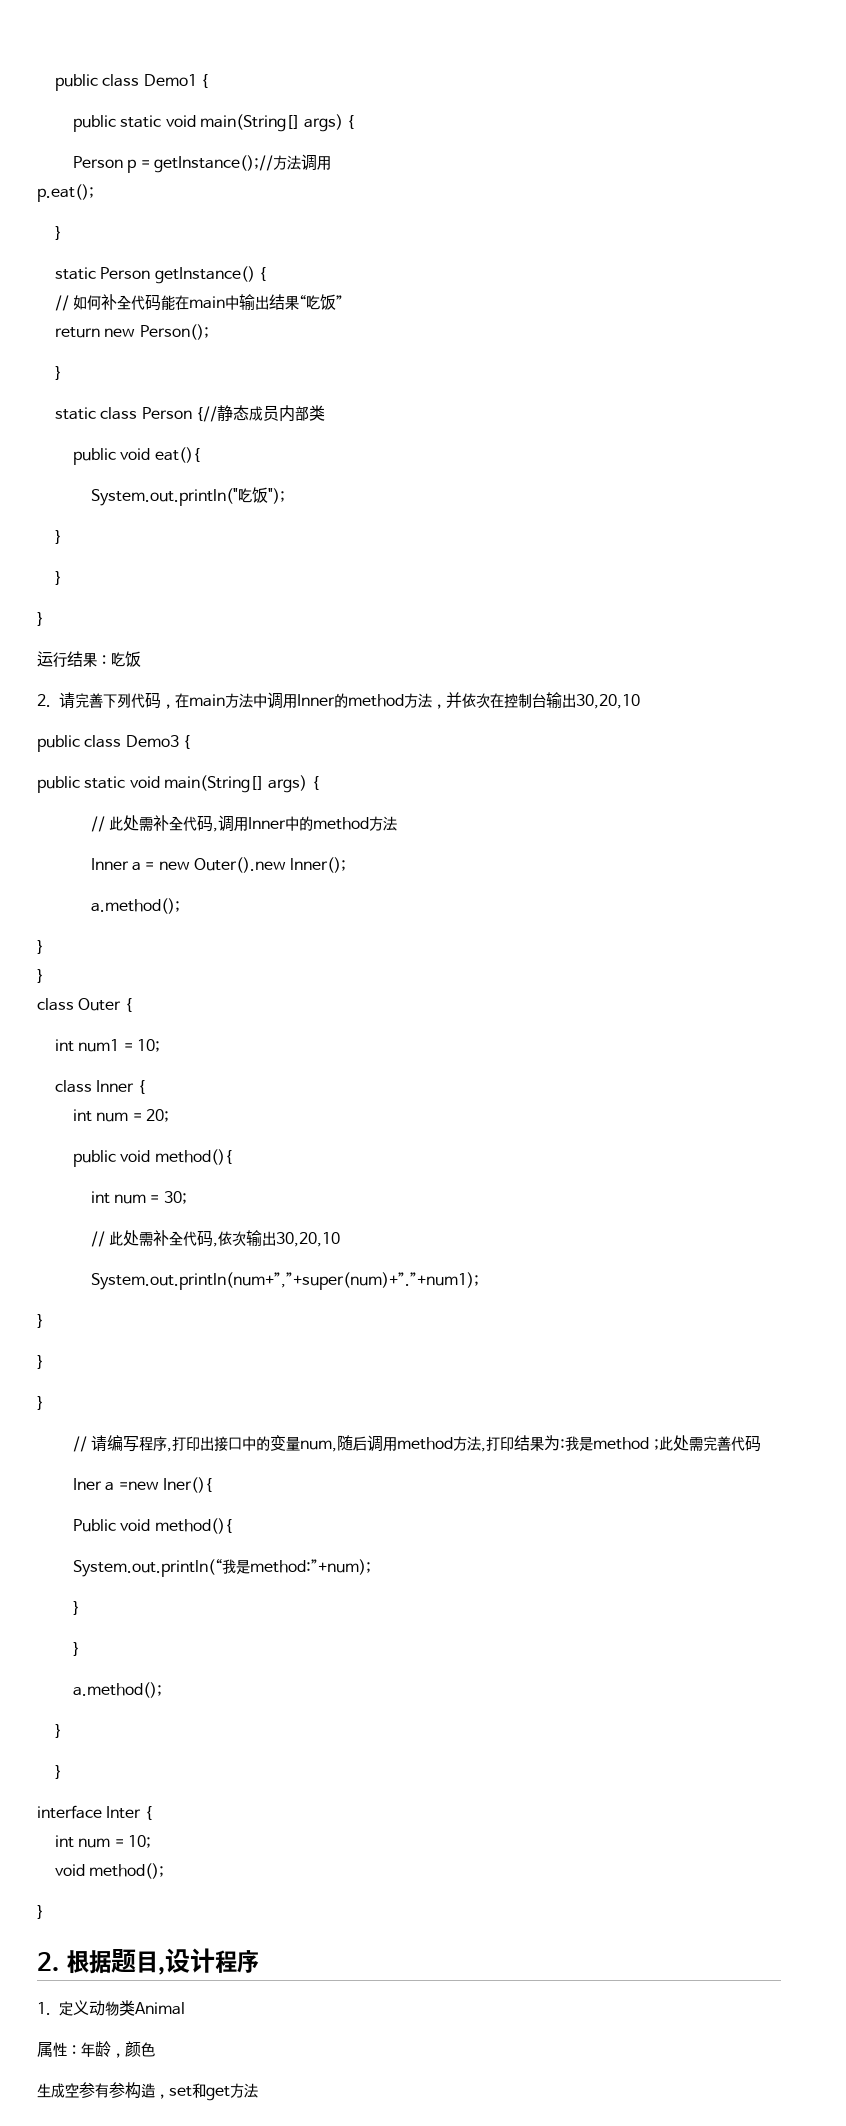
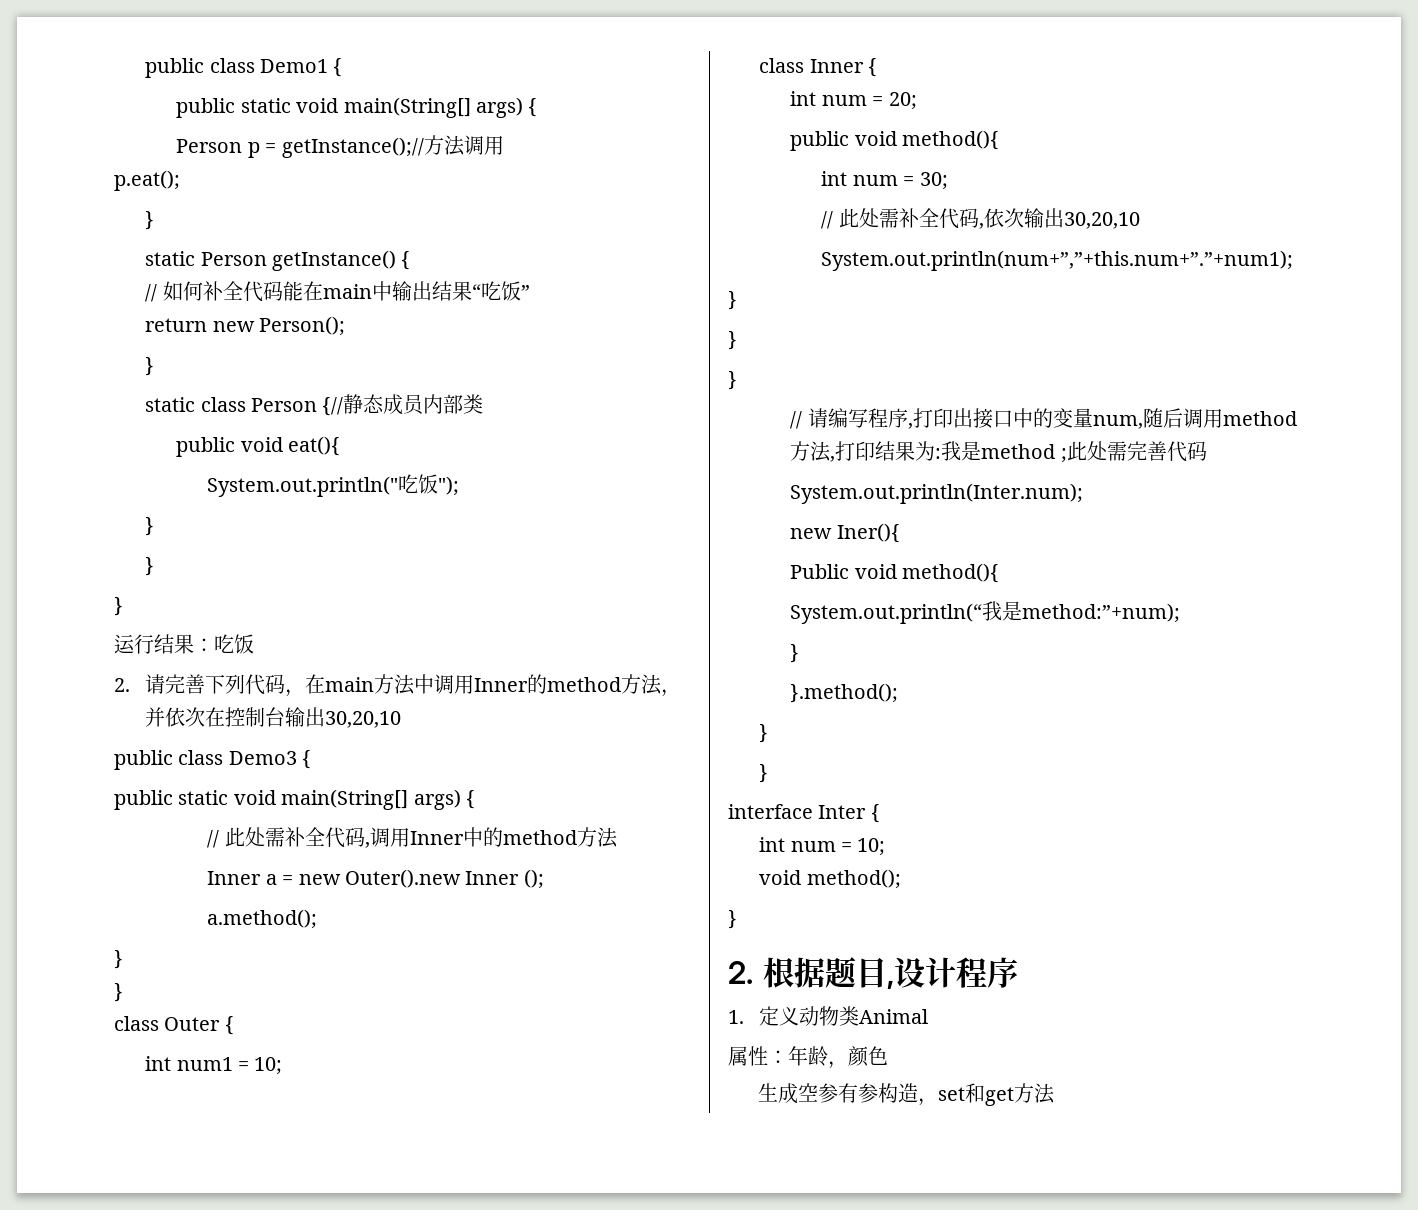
- Inner a = new Outer().new lnner();
+ Inner a = new Outer().new Inner ();
- System.out.println(num+”,”+super(num)+”.”+num1);
+ System.out.println(num+”,”+this.num+”.”+num1);
- Iner a =new Iner(){
+ System.out.println(Inter.num);
+ new Iner(){
  System.out.println(“我是method:”+num);
  }
- }
- a.method();
+ }.method();

